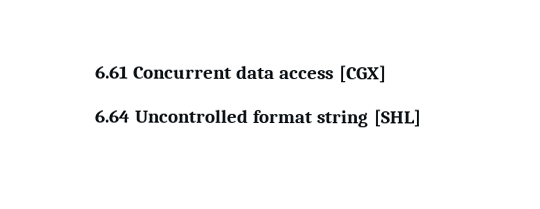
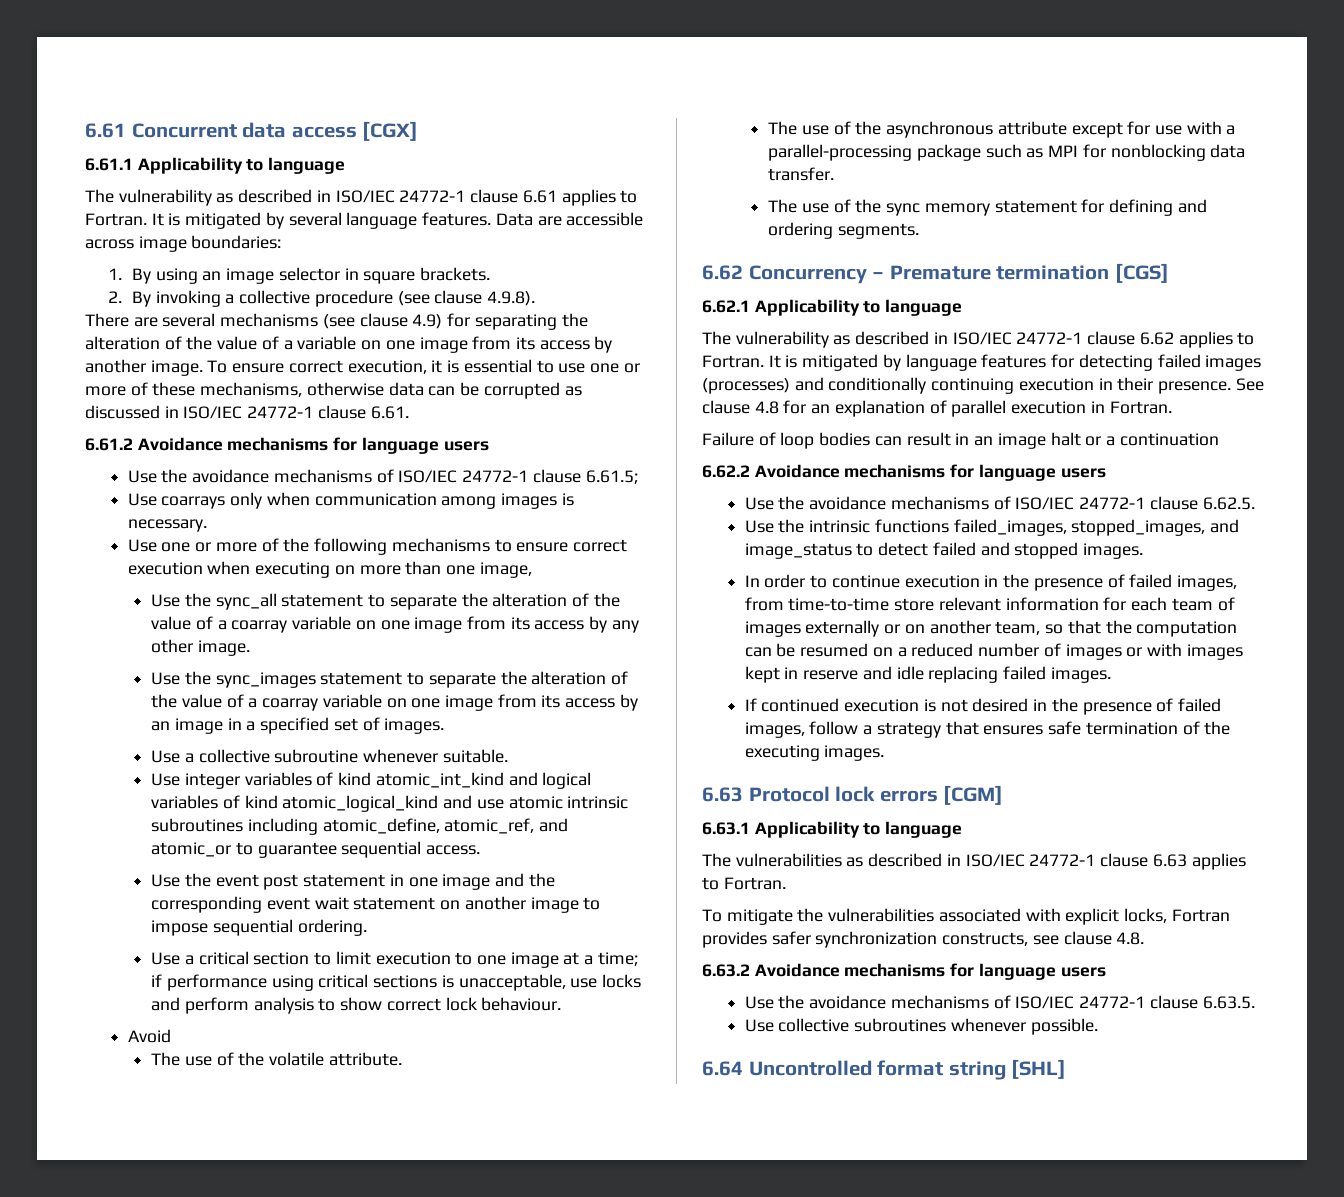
+ 6.61.1 Applicability to language
+ The vulnerability as described in ISO/IEC 24772-1 clause 6.61 applies to Fortran. It is mitigated by several language features. Data are accessible across image boundaries:
+ 1. By using an image selector in square brackets.
+ 2. By invoking a collective procedure (see clause 4.9.8).
+ There are several mechanisms (see clause 4.9) for separating the alteration of the value of a variable on one image from its access by another image. To ensure correct execution, it is essential to use one or more of these mechanisms, otherwise data can be corrupted as discussed in ISO/IEC 24772-1 clause 6.61.
+ 6.61.2 Avoidance mechanisms for language users
+ Use the avoidance mechanisms of ISO/IEC 24772-1 clause 6.61.5;
+ Use coarrays only when communication among images is necessary.
+ Use one or more of the following mechanisms to ensure correct execution when executing on more than one image,
+ Use the sync_all statement to separate the alteration of the value of a coarray variable on one image from its access by any other image.
+ Use the sync_images statement to separate the alteration of the value of a coarray variable on one image from its access by an image in a specified set of images.
+ Use a collective subroutine whenever suitable.
+ Use integer variables of kind atomic_int_kind and logical variables of kind atomic_logical_kind and use atomic intrinsic subroutines including atomic_define, atomic_ref, and atomic_or to guarantee sequential access.
+ Use the event post statement in one image and the corresponding event wait statement on another image to impose sequential ordering.
+ Use a critical section to limit execution to one image at a time; if performance using critical sections is unacceptable, use locks and perform analysis to show correct lock behaviour.
+ Avoid
+ The use of the volatile attribute.
+ The use of the asynchronous attribute except for use with a parallel-processing package such as MPI for nonblocking data transfer.
+ The use of the sync memory statement for defining and ordering segments.
+ 6.62 Concurrency – Premature termination [CGS]
+ 6.62.1 Applicability to language
+ The vulnerability as described in ISO/IEC 24772-1 clause 6.62 applies to Fortran. It is mitigated by language features for detecting failed images (processes) and conditionally continuing execution in their presence. See clause 4.8 for an explanation of parallel execution in Fortran.
+ Failure of loop bodies can result in an image halt or a continuation
+ 6.62.2 Avoidance mechanisms for language users
+ Use the avoidance mechanisms of ISO/IEC 24772-1 clause 6.62.5.
+ Use the intrinsic functions failed_images, stopped_images, and image_status to detect failed and stopped images.
+ In order to continue execution in the presence of failed images, from time-to-time store relevant information for each team of images externally or on another team, so that the computation can be resumed on a reduced number of images or with images kept in reserve and idle replacing failed images.
+ If continued execution is not desired in the presence of failed images, follow a strategy that ensures safe termination of the executing images.
+ 6.63 Protocol lock errors [CGM]
+ 6.63.1 Applicability to language
+ The vulnerabilities as described in ISO/IEC 24772-1 clause 6.63 applies to Fortran.
+ To mitigate the vulnerabilities associated with explicit locks, Fortran provides safer synchronization constructs, see clause 4.8.
+ 6.63.2 Avoidance mechanisms for language users
+ Use the avoidance mechanisms of ISO/IEC 24772-1 clause 6.63.5.
+ Use collective subroutines whenever possible.

